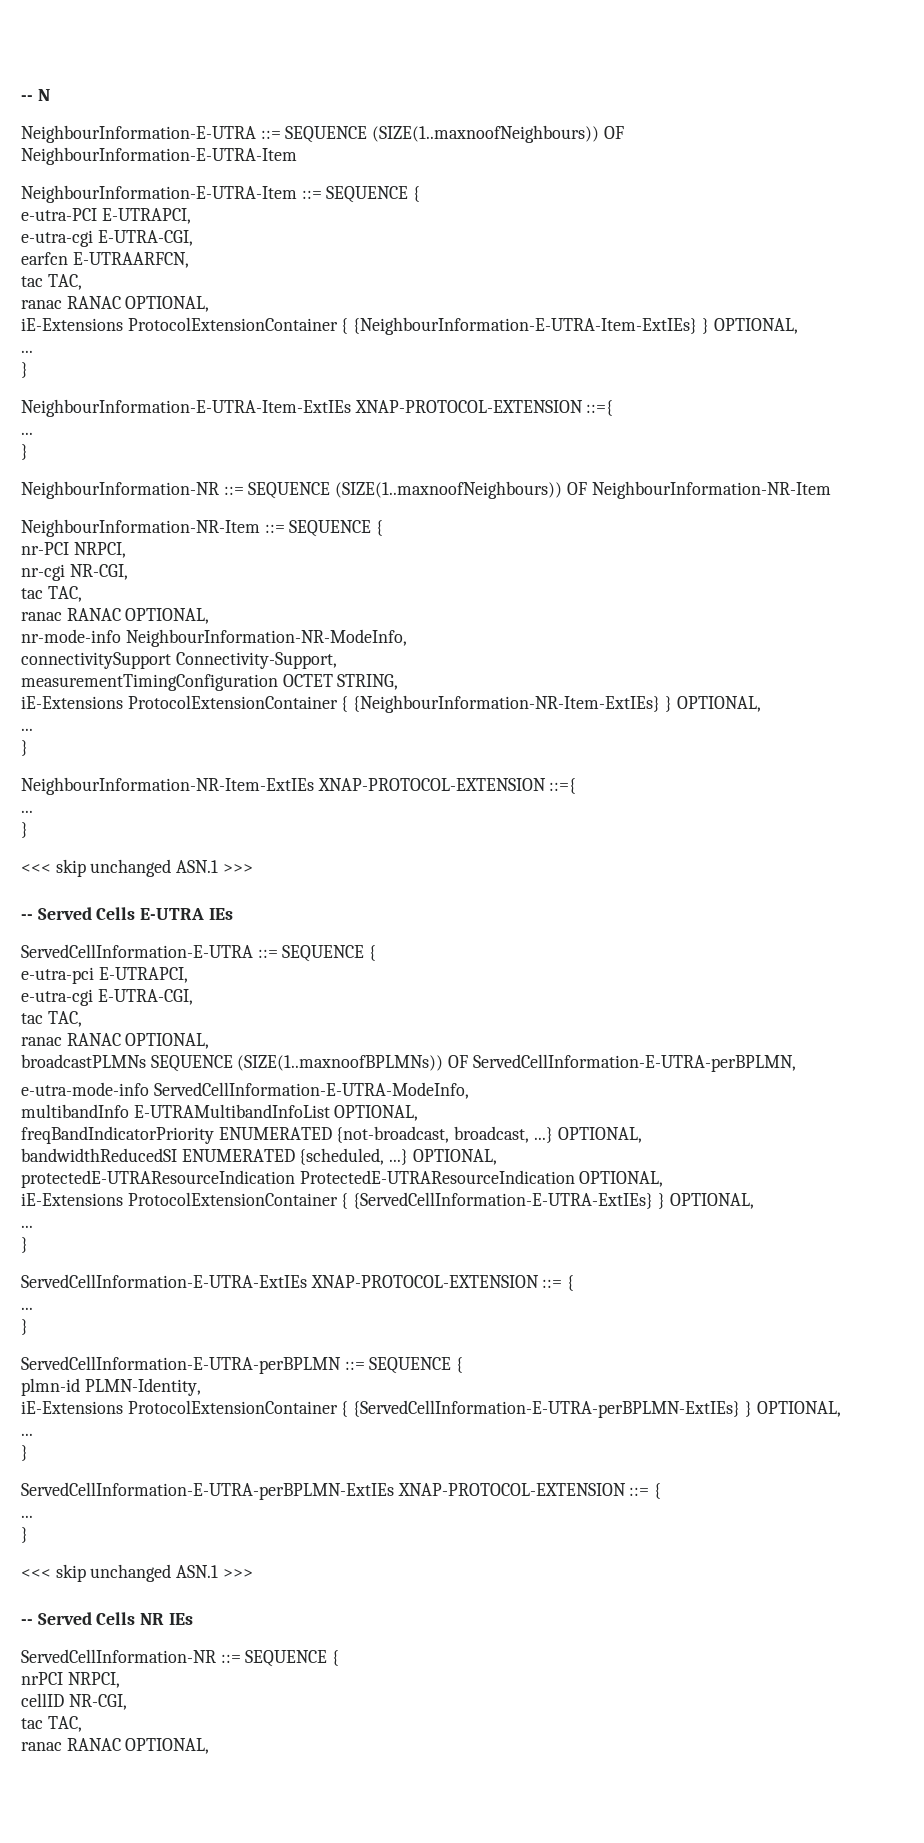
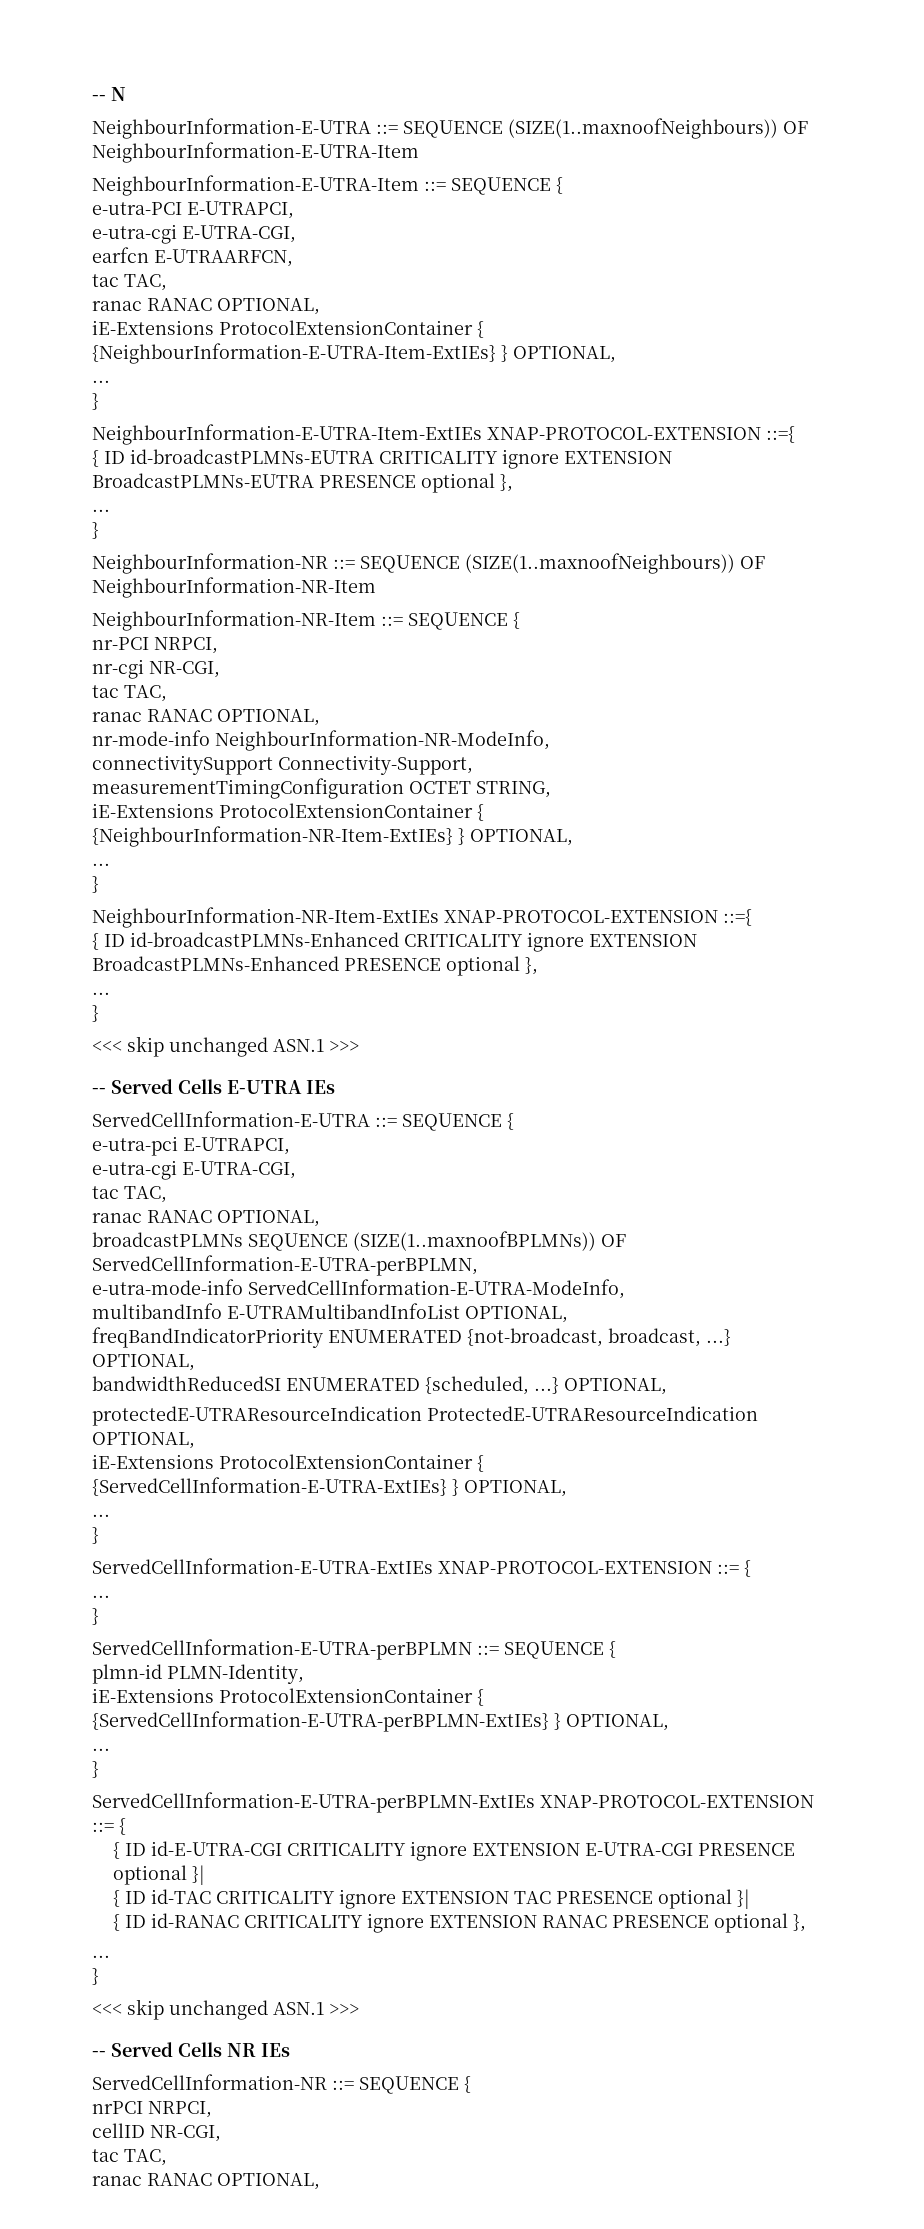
+ { ID id-broadcastPLMNs-EUTRA CRITICALITY ignore EXTENSION BroadcastPLMNs-EUTRA PRESENCE optional },
+ { ID id-broadcastPLMNs-Enhanced CRITICALITY ignore EXTENSION BroadcastPLMNs-Enhanced PRESENCE optional },
+ { ID id-E-UTRA-CGI CRITICALITY ignore EXTENSION E-UTRA-CGI PRESENCE optional }|
+ { ID id-TAC CRITICALITY ignore EXTENSION TAC PRESENCE optional }|
+ { ID id-RANAC CRITICALITY ignore EXTENSION RANAC PRESENCE optional },

